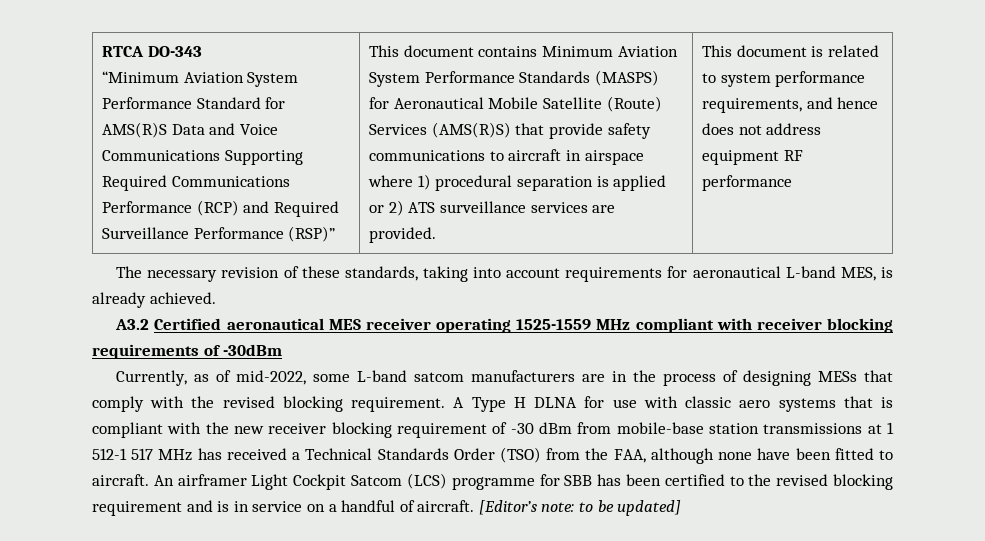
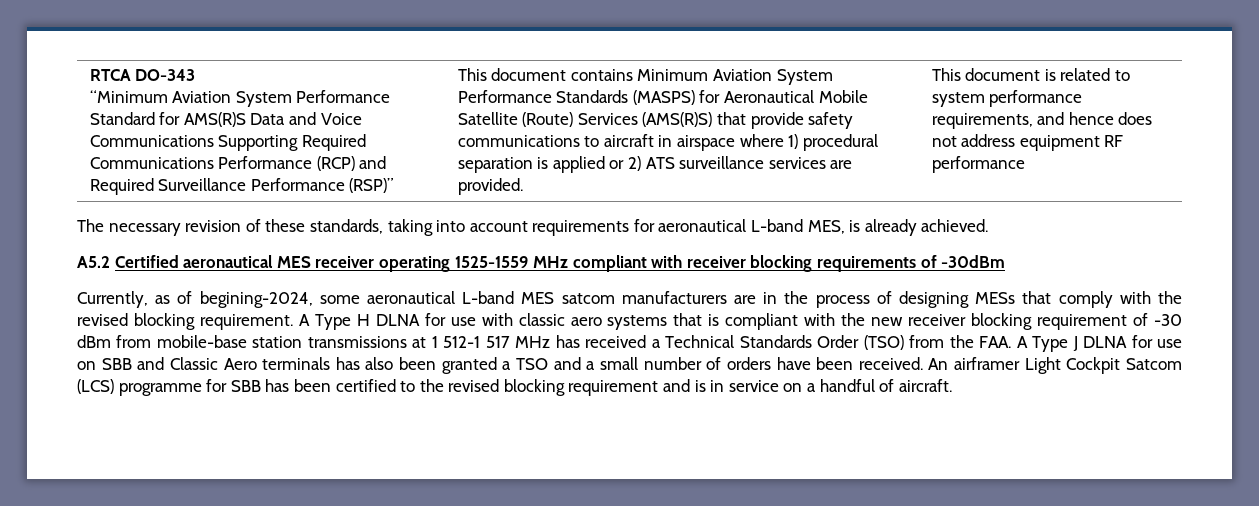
- A3.2 Certified aeronautical MES receiver operating 1525-1559 MHz compliant with receiver blocking requirements of -30dBm
+ A5.2 Certified aeronautical MES receiver operating 1525-1559 MHz compliant with receiver blocking requirements of -30dBm
- Currently, as of mid-2022, some L-band satcom manufacturers are in the process of designing MESs that comply with the revised blocking requirement.
+ Currently, as of begining-2024, some aeronautical L-band MES satcom manufacturers are in the process of designing MESs that comply with the revised blocking requirement.
- A Type H DLNA for use with classic aero systems that is compliant with the new receiver blocking requirement of -30 dBm from mobile-base station transmissions at 1 512-1 517 MHz has received a Technical Standards Order (TSO) from the FAA, although none have been fitted to aircraft.
+ A Type H DLNA for use with classic aero systems that is compliant with the new receiver blocking requirement of -30 dBm from mobile-base station transmissions at 1 512-1 517 MHz has received a Technical Standards Order (TSO) from the FAA. A Type J DLNA for use on SBB and Classic Aero terminals has also been granted a TSO and a small number of orders have been received.
- [Editor’s note: to be updated]

